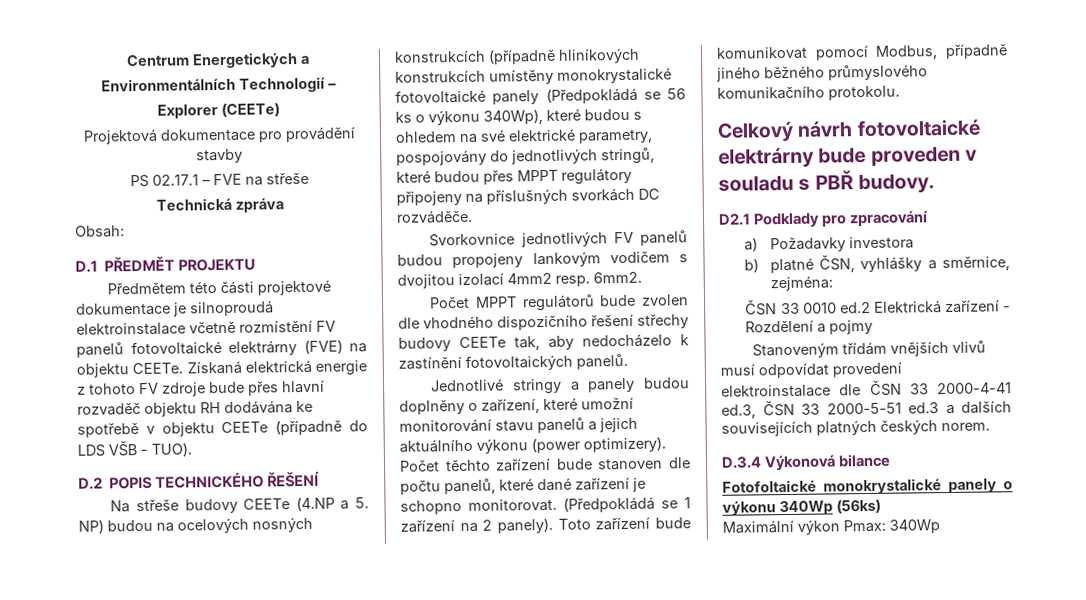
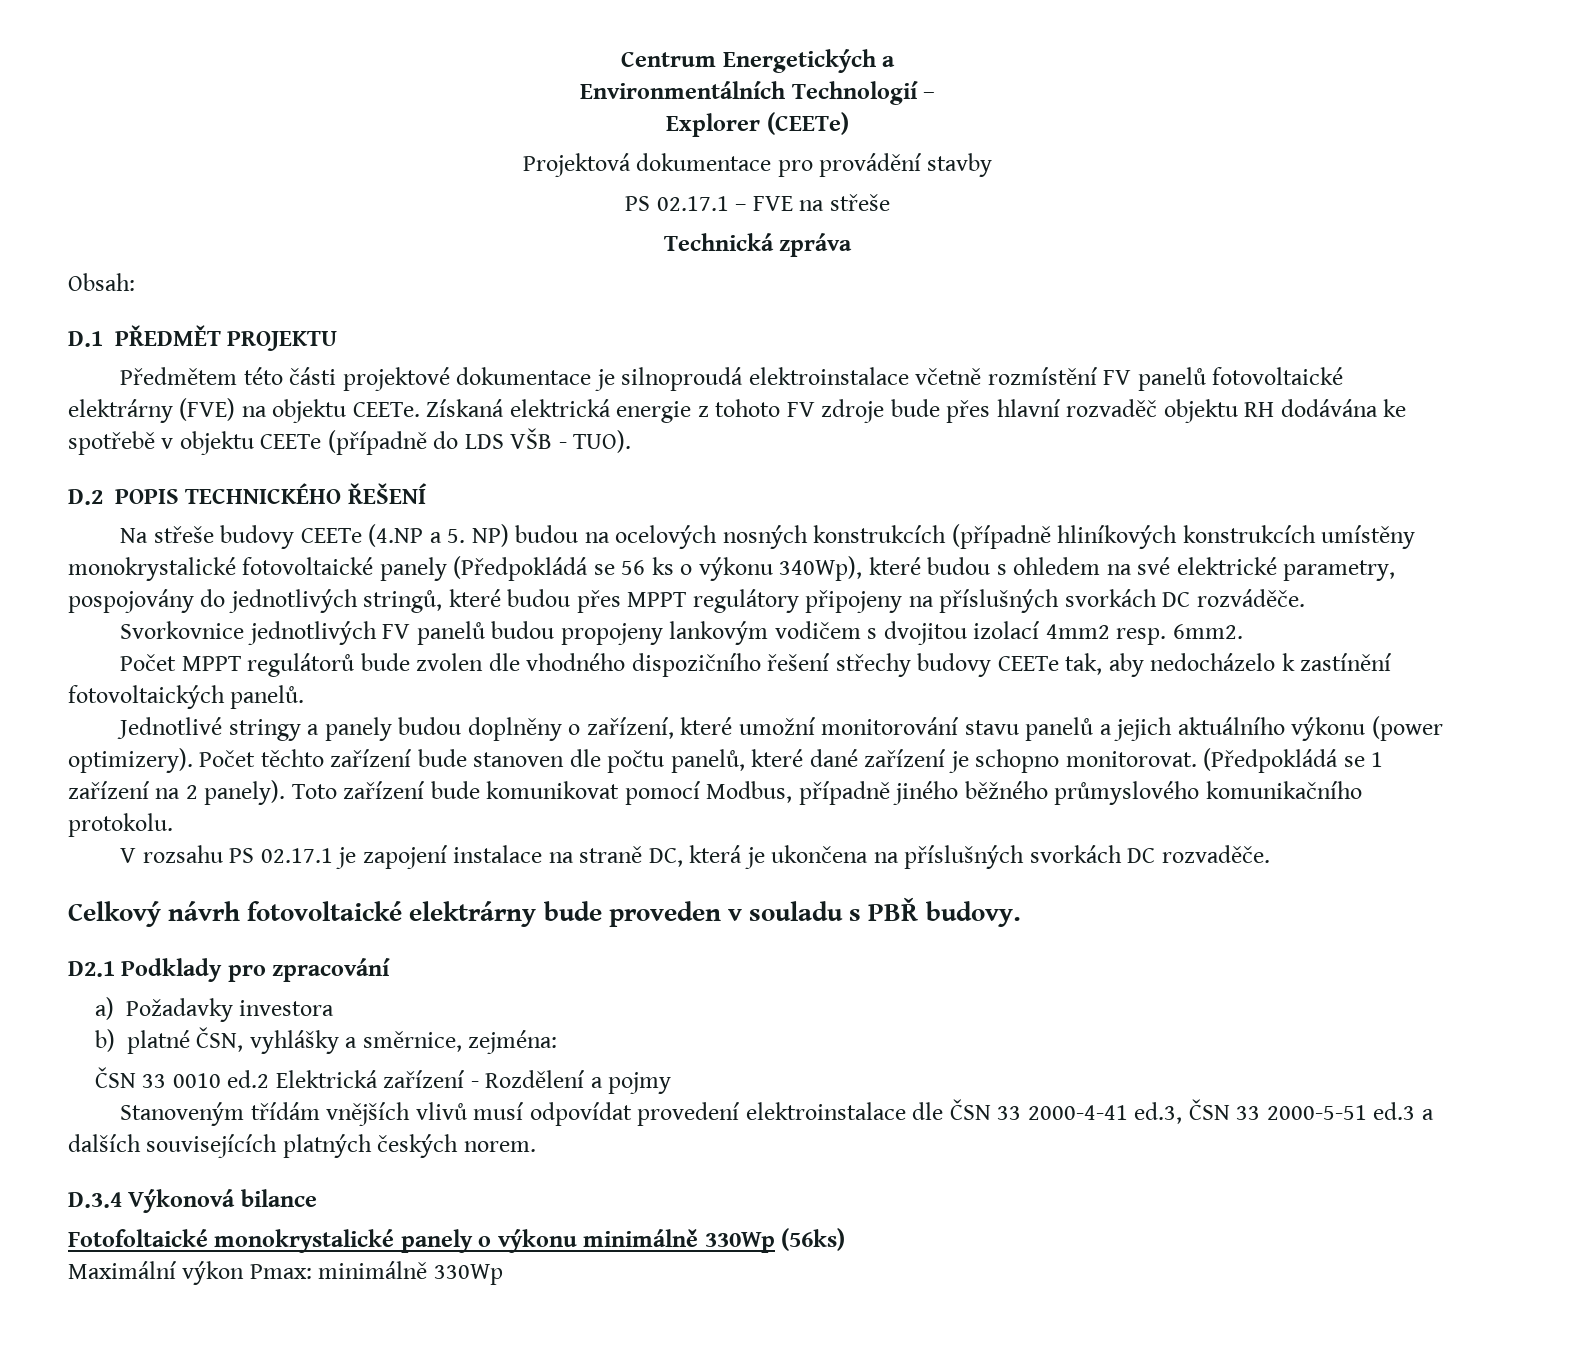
+ V rozsahu PS 02.17.1 je zapojení instalace na straně DC, která je ukončena na příslušných svorkách DC rozvaděče.
- Fotofoltaické monokrystalické panely o výkonu 340Wp (56ks)
+ Fotofoltaické monokrystalické panely o výkonu minimálně 330Wp (56ks)
- Maximální výkon Pmax: 340Wp
+ Maximální výkon Pmax: minimálně 330Wp

